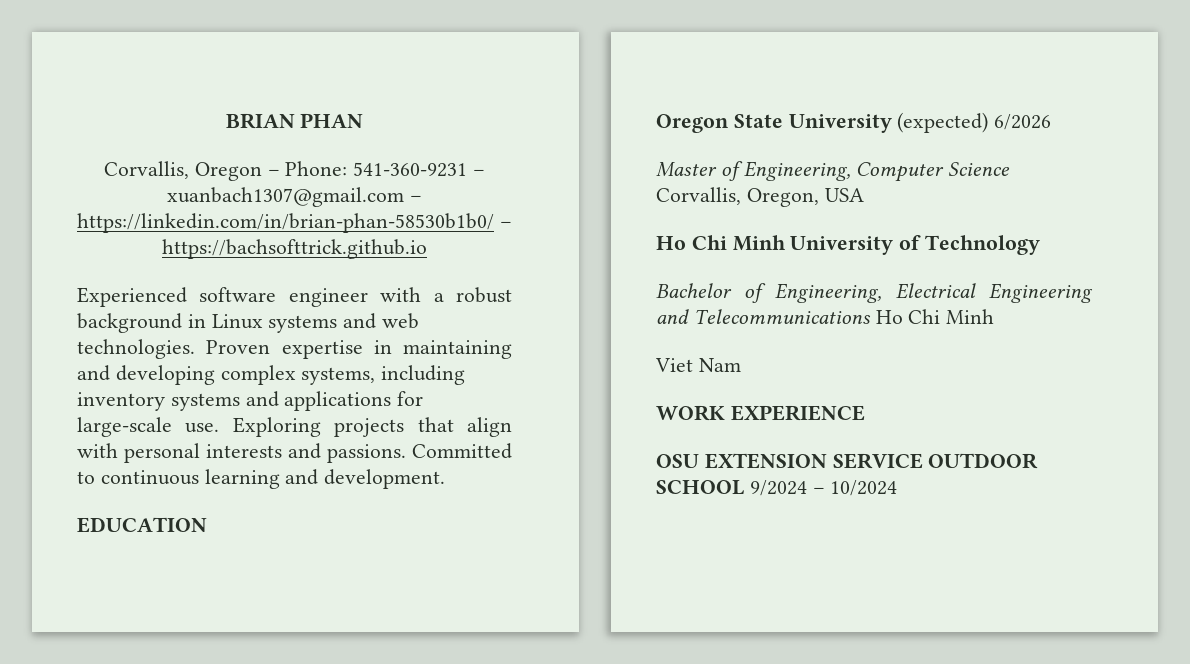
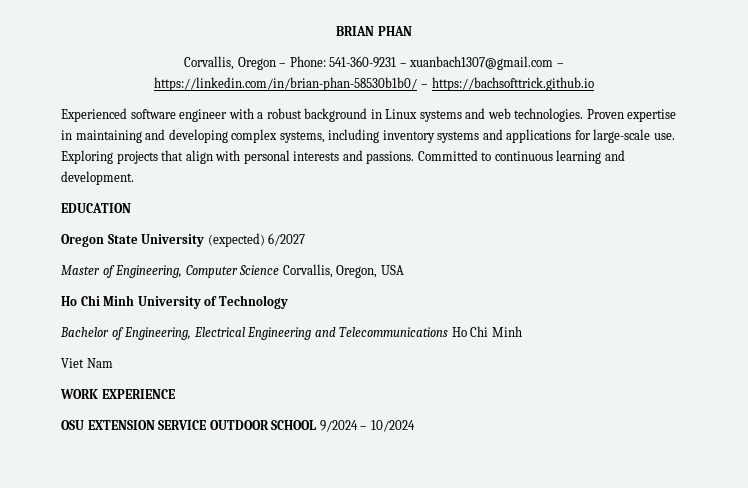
- Oregon State University (expected) 6/2026
+ Oregon State University (expected) 6/2027

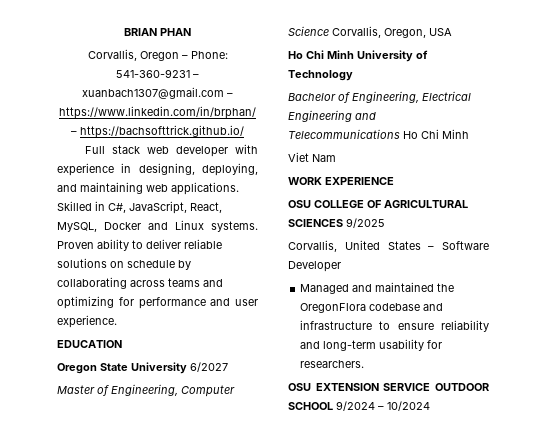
- Corvallis, Oregon – Phone: 541-360-9231 – xuanbach1307@gmail.com – https://linkedin.com/in/brian-phan-58530b1b0/ – https://bachsofttrick.github.io
- Experienced software engineer with a robust background in Linux systems and web technologies. Proven expertise in maintaining and developing complex systems, including inventory systems and applications for large-scale use. Exploring projects that align with personal interests and passions. Committed to continuous learning and development.
+ Corvallis, Oregon – Phone: 541-360-9231 – xuanbach1307@gmail.com – https://www.linkedin.com/in/brphan/ – https://bachsofttrick.github.io/
+ Full stack web developer with experience in designing, deploying, and maintaining web applications. Skilled in C#, JavaScript, React, MySQL, Docker and Linux systems. Proven ability to deliver reliable solutions on schedule by collaborating across teams and optimizing for performance and user experience.
- Oregon State University (expected) 6/2027
+ Oregon State University 6/2027
+ OSU COLLEGE OF AGRICULTURAL SCIENCES 9/2025
+ Corvallis, United States – Software Developer
+ Managed and maintained the OregonFlora codebase and infrastructure to ensure reliability and long-term usability for researchers.

